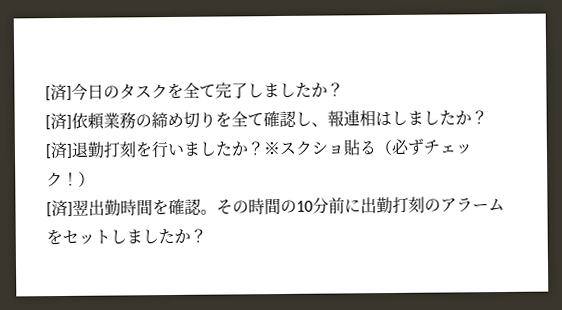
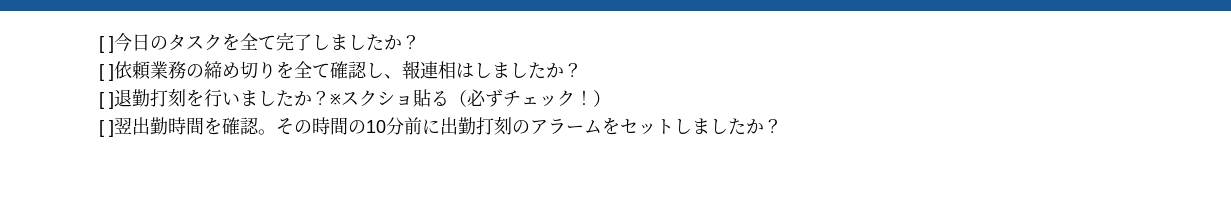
- [済]今日のタスクを全て完了しましたか？
+ [ ]今日のタスクを全て完了しましたか？
- [済]依頼業務の締め切りを全て確認し、報連相はしましたか？
+ [ ]依頼業務の締め切りを全て確認し、報連相はしましたか？
- [済]退勤打刻を行いましたか？
+ [ ]退勤打刻を行いましたか？
- [済]翌出勤時間を確認。
+ [ ]翌出勤時間を確認。

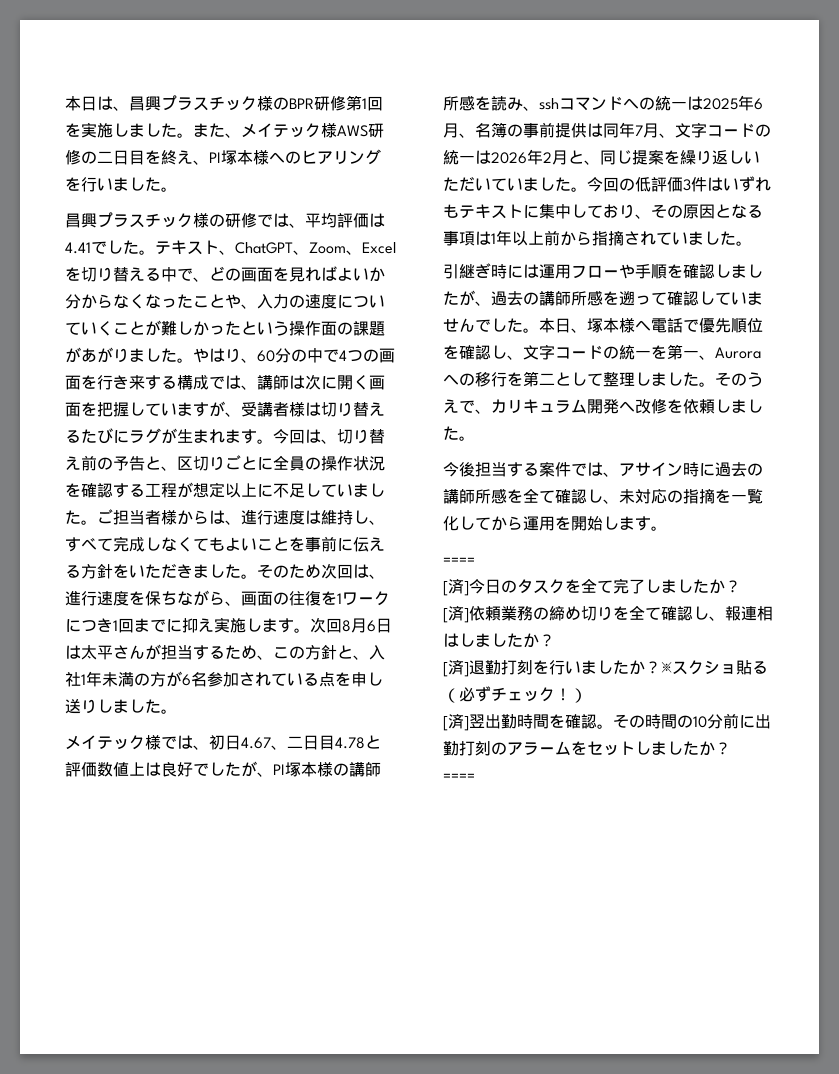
- [ ]今日のタスクを全て完了しましたか？
+ 本日は、昌興プラスチック様のBPR研修第1回を実施しました。また、メイテック様AWS研修の二日目を終え、PI塚本様へのヒアリングを行いました。
+ 昌興プラスチック様の研修では、平均評価は4.41でした。テキスト、ChatGPT、Zoom、Excelを切り替える中で、どの画面を見ればよいか分からなくなったことや、入力の速度についていくことが難しかったという操作面の課題があがりました。やはり、60分の中で4つの画面を行き来する構成では、講師は次に開く画面を把握していますが、受講者様は切り替えるたびにラグが生まれます。今回は、切り替え前の予告と、区切りごとに全員の操作状況を確認する工程が想定以上に不足していました。ご担当者様からは、進行速度は維持し、すべて完成しなくてもよいことを事前に伝える方針をいただきました。そのため次回は、進行速度を保ちながら、画面の往復を1ワークにつき1回までに抑え実施します。次回8月6日は太平さんが担当するため、この方針と、入社1年未満の方が6名参加されている点を申し送りしました。
+ メイテック様では、初日4.67、二日目4.78と評価数値上は良好でしたが、PI塚本様の講師所感を読み、sshコマンドへの統一は2025年6月、名簿の事前提供は同年7月、文字コードの統一は2026年2月と、同じ提案を繰り返しいただいていました。今回の低評価3件はいずれもテキストに集中しており、その原因となる事項は1年以上前から指摘されていました。
+ 引継ぎ時には運用フローや手順を確認しましたが、過去の講師所感を遡って確認していませんでした。本日、塚本様へ電話で優先順位を確認し、文字コードの統一を第一、Auroraへの移行を第二として整理しました。そのうえで、カリキュラム開発へ改修を依頼しました。
+ 今後担当する案件では、アサイン時に過去の講師所感を全て確認し、未対応の指摘を一覧化してから運用を開始します。
+ ====
+ [済]今日のタスクを全て完了しましたか？
- [ ]依頼業務の締め切りを全て確認し、報連相はしましたか？
+ [済]依頼業務の締め切りを全て確認し、報連相はしましたか？
- [ ]退勤打刻を行いましたか？
+ [済]退勤打刻を行いましたか？
- [ ]翌出勤時間を確認。
+ [済]翌出勤時間を確認。
  その時間の10分前に出勤打刻のアラームをセットしましたか？
+ ====

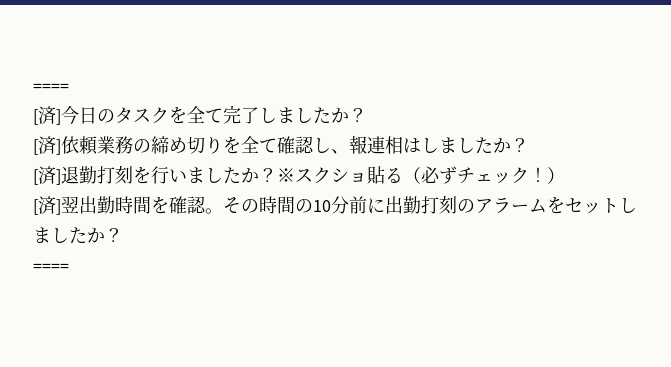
- 本日は、昌興プラスチック様のBPR研修第1回を実施しました。また、メイテック様AWS研修の二日目を終え、PI塚本様へのヒアリングを行いました。
- 昌興プラスチック様の研修では、平均評価は4.41でした。テキスト、ChatGPT、Zoom、Excelを切り替える中で、どの画面を見ればよいか分からなくなったことや、入力の速度についていくことが難しかったという操作面の課題があがりました。やはり、60分の中で4つの画面を行き来する構成では、講師は次に開く画面を把握していますが、受講者様は切り替えるたびにラグが生まれます。今回は、切り替え前の予告と、区切りごとに全員の操作状況を確認する工程が想定以上に不足していました。ご担当者様からは、進行速度は維持し、すべて完成しなくてもよいことを事前に伝える方針をいただきました。そのため次回は、進行速度を保ちながら、画面の往復を1ワークにつき1回までに抑え実施します。次回8月6日は太平さんが担当するため、この方針と、入社1年未満の方が6名参加されている点を申し送りしました。
- メイテック様では、初日4.67、二日目4.78と評価数値上は良好でしたが、PI塚本様の講師所感を読み、sshコマンドへの統一は2025年6月、名簿の事前提供は同年7月、文字コードの統一は2026年2月と、同じ提案を繰り返しいただいていました。今回の低評価3件はいずれもテキストに集中しており、その原因となる事項は1年以上前から指摘されていました。
- 引継ぎ時には運用フローや手順を確認しましたが、過去の講師所感を遡って確認していませんでした。本日、塚本様へ電話で優先順位を確認し、文字コードの統一を第一、Auroraへの移行を第二として整理しました。そのうえで、カリキュラム開発へ改修を依頼しました。
- 今後担当する案件では、アサイン時に過去の講師所感を全て確認し、未対応の指摘を一覧化してから運用を開始します。

